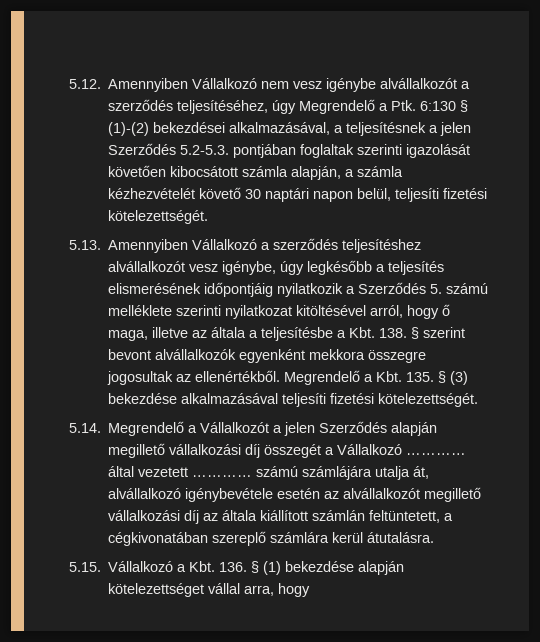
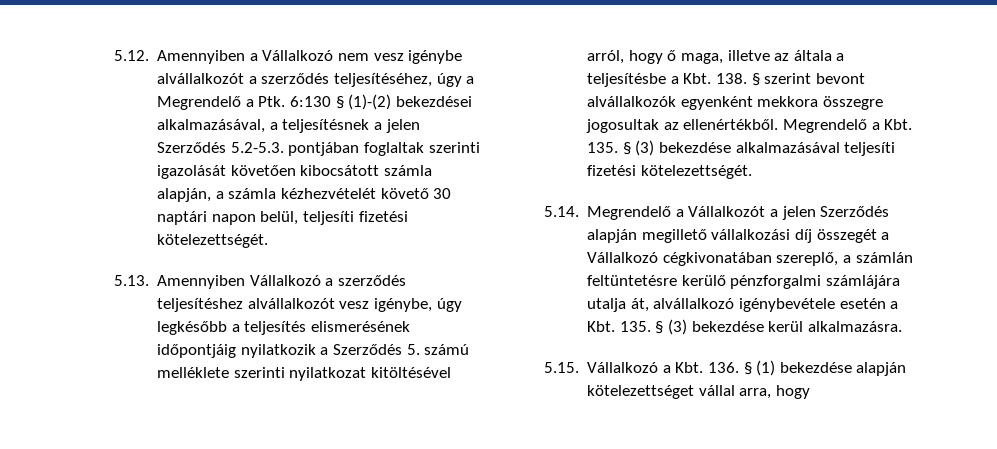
- 5.12. Amennyiben Vállalkozó nem vesz igénybe alvállalkozót a szerződés teljesítéséhez, úgy Megrendelő a Ptk. 6:130 § (1)-(2) bekezdései alkalmazásával, a teljesítésnek a jelen Szerződés 5.2-5.3. pontjában foglaltak szerinti igazolását követően kibocsátott számla alapján, a számla kézhezvételét követő 30 naptári napon belül, teljesíti fizetési kötelezettségét.
+ 5.12. Amennyiben a Vállalkozó nem vesz igénybe alvállalkozót a szerződés teljesítéséhez, úgy a Megrendelő a Ptk. 6:130 § (1)-(2) bekezdései alkalmazásával, a teljesítésnek a jelen Szerződés 5.2-5.3. pontjában foglaltak szerinti igazolását követően kibocsátott számla alapján, a számla kézhezvételét követő 30 naptári napon belül, teljesíti fizetési kötelezettségét.
- 5.14. Megrendelő a Vállalkozót a jelen Szerződés alapján megillető vállalkozási díj összegét a Vállalkozó ………… által vezetett ………… számú számlájára utalja át, alvállalkozó igénybevétele esetén az alvállalkozót megillető vállalkozási díj az általa kiállított számlán feltüntetett, a cégkivonatában szereplő számlára kerül átutalásra.
+ 5.14. Megrendelő a Vállalkozót a jelen Szerződés alapján megillető vállalkozási díj összegét a Vállalkozó cégkivonatában szereplő, a számlán feltüntetésre kerülő pénzforgalmi számlájára utalja át, alvállalkozó igénybevétele esetén a Kbt. 135. § (3) bekezdése kerül alkalmazásra.

